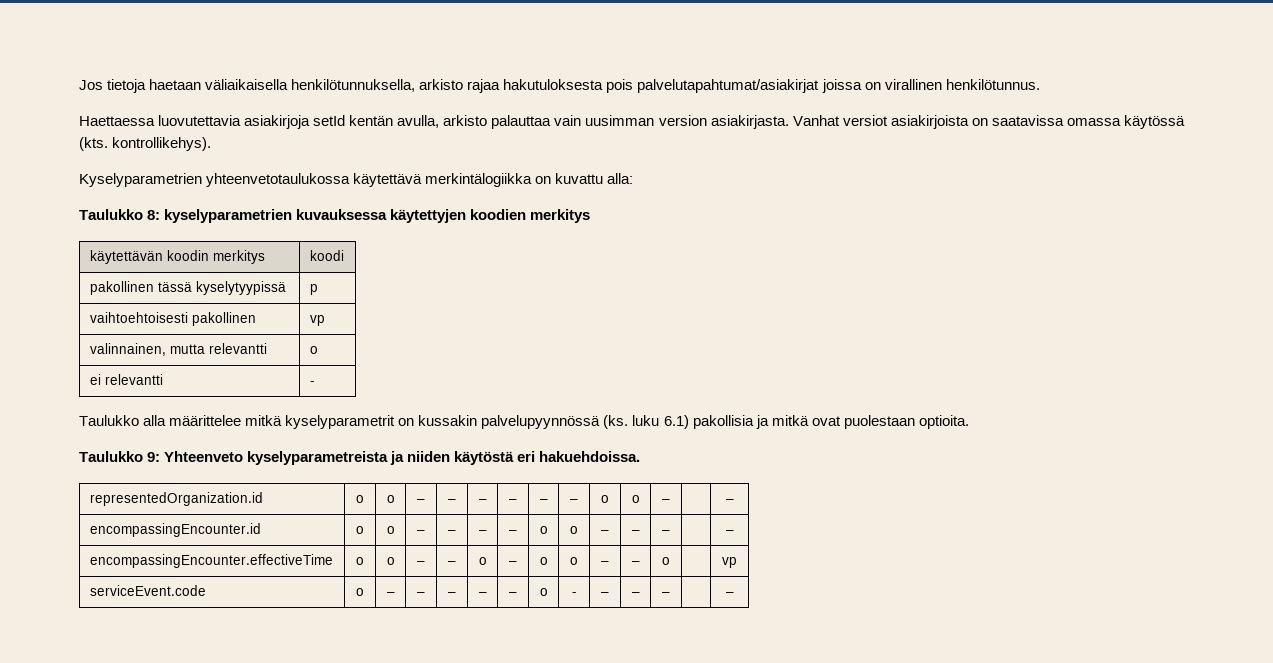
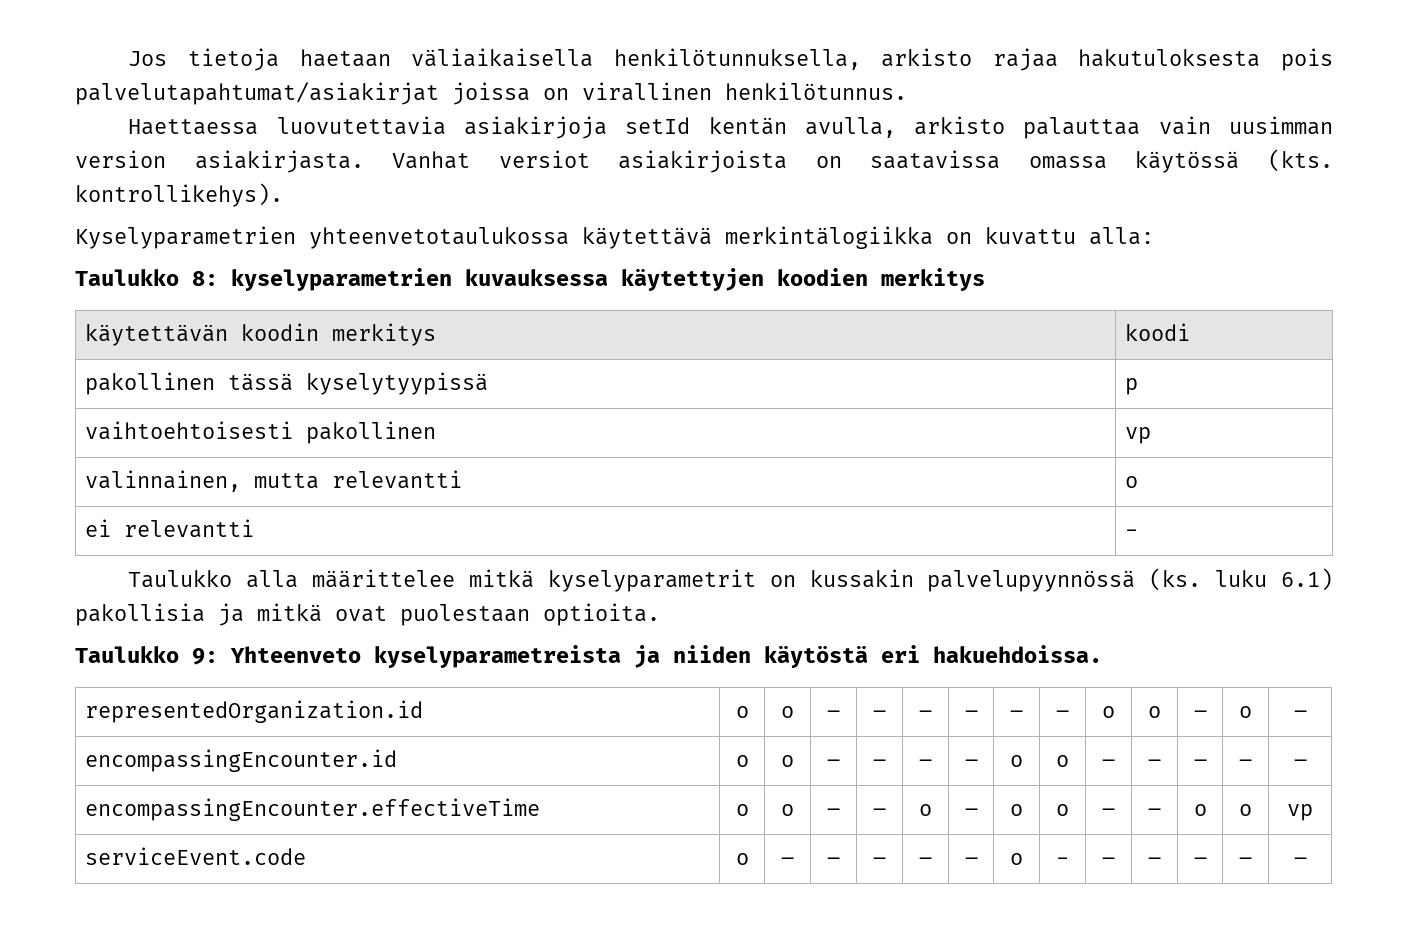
- representedOrganization.id | o | o | – | – | – | – | – | – | o | o | – | | –
+ representedOrganization.id | o | o | – | – | – | – | – | – | o | o | – | o | –
- encompassingEncounter.id | o | o | – | – | – | – | o | o | – | – | – | | –
+ encompassingEncounter.id | o | o | – | – | – | – | o | o | – | – | – | – | –
- encompassingEncounter.effectiveTime | o | o | – | – | o | – | o | o | – | – | o | | vp
+ encompassingEncounter.effectiveTime | o | o | – | – | o | – | o | o | – | – | o | o | vp
- serviceEvent.code | o | – | – | – | – | – | o | - | – | – | – | | –
+ serviceEvent.code | o | – | – | – | – | – | o | - | – | – | – | – | –

